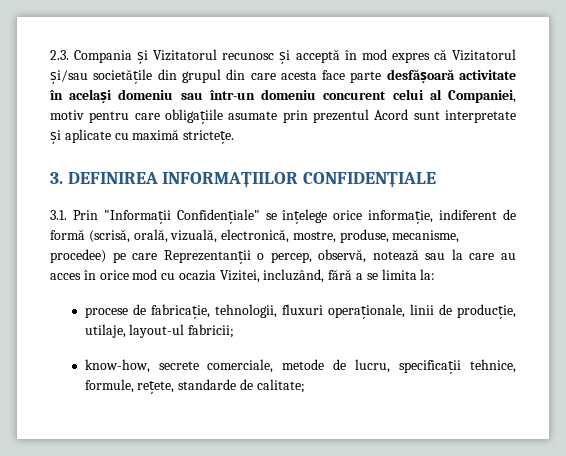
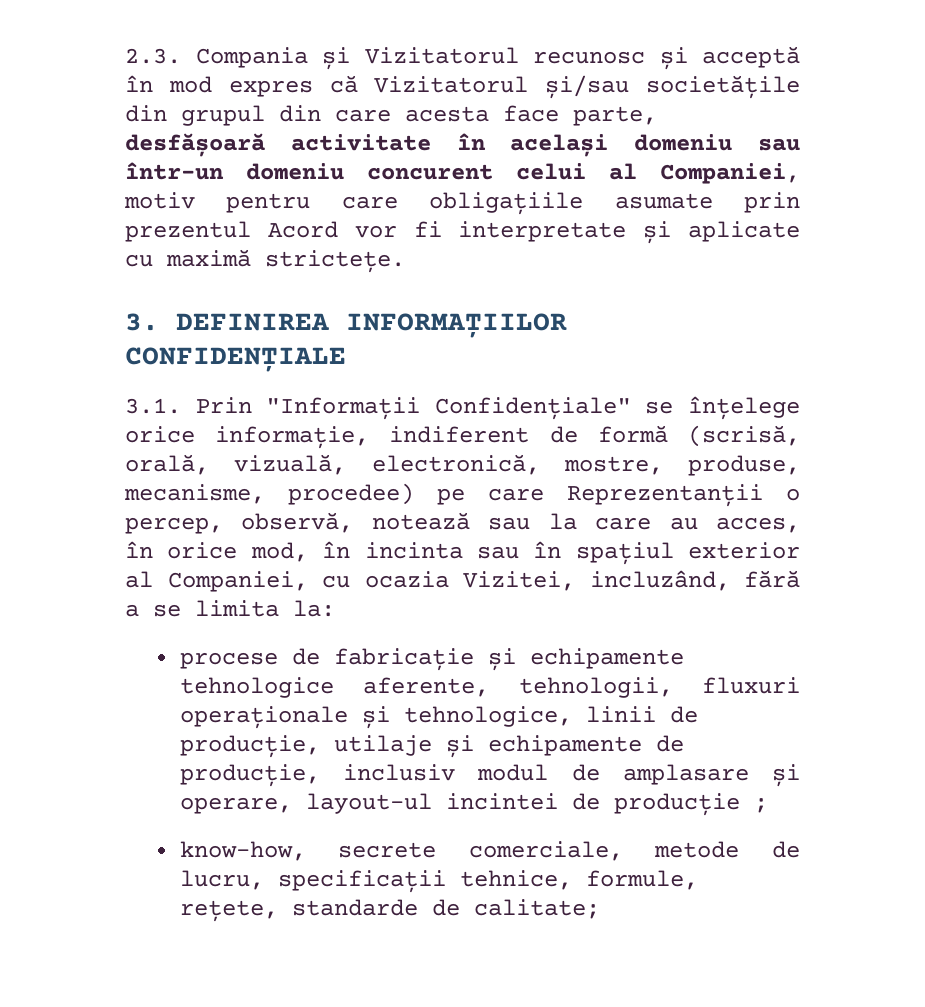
- 2.3. Compania și Vizitatorul recunosc și acceptă în mod expres că Vizitatorul și/sau societățile din grupul din care acesta face parte desfășoară activitate în același domeniu sau într-un domeniu concurent celui al Companiei, motiv pentru care obligațiile asumate prin prezentul Acord sunt interpretate și aplicate cu maximă strictețe.
+ 2.3. Compania și Vizitatorul recunosc și acceptă în mod expres că Vizitatorul și/sau societățile din grupul din care acesta face parte, desfășoară activitate în același domeniu sau într-un domeniu concurent celui al Companiei, motiv pentru care obligațiile asumate prin prezentul Acord vor fi interpretate și aplicate cu maximă strictețe.
- 3.1. Prin "Informații Confidențiale" se înțelege orice informație, indiferent de formă (scrisă, orală, vizuală, electronică, mostre, produse, mecanisme, procedee) pe care Reprezentanții o percep, observă, notează sau la care au acces în orice mod cu ocazia Vizitei, incluzând, fără a se limita la:
+ 3.1. Prin "Informații Confidențiale" se înțelege orice informație, indiferent de formă (scrisă, orală, vizuală, electronică, mostre, produse, mecanisme, procedee) pe care Reprezentanții o percep, observă, notează sau la care au acces, în orice mod, în incinta sau în spațiul exterior al Companiei, cu ocazia Vizitei, incluzând, fără a se limita la:
- procese de fabricație, tehnologii, fluxuri operaționale, linii de producție, utilaje, layout-ul fabricii;
+ procese de fabricație și echipamente tehnologice aferente, tehnologii, fluxuri operaționale și tehnologice, linii de producție, utilaje și echipamente de producție, inclusiv modul de amplasare și operare, layout-ul incintei de producție ;

